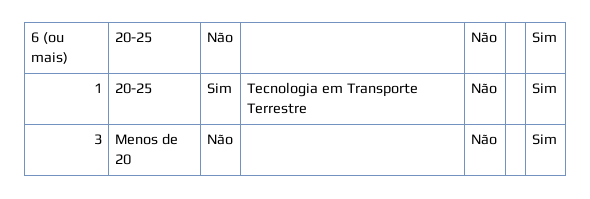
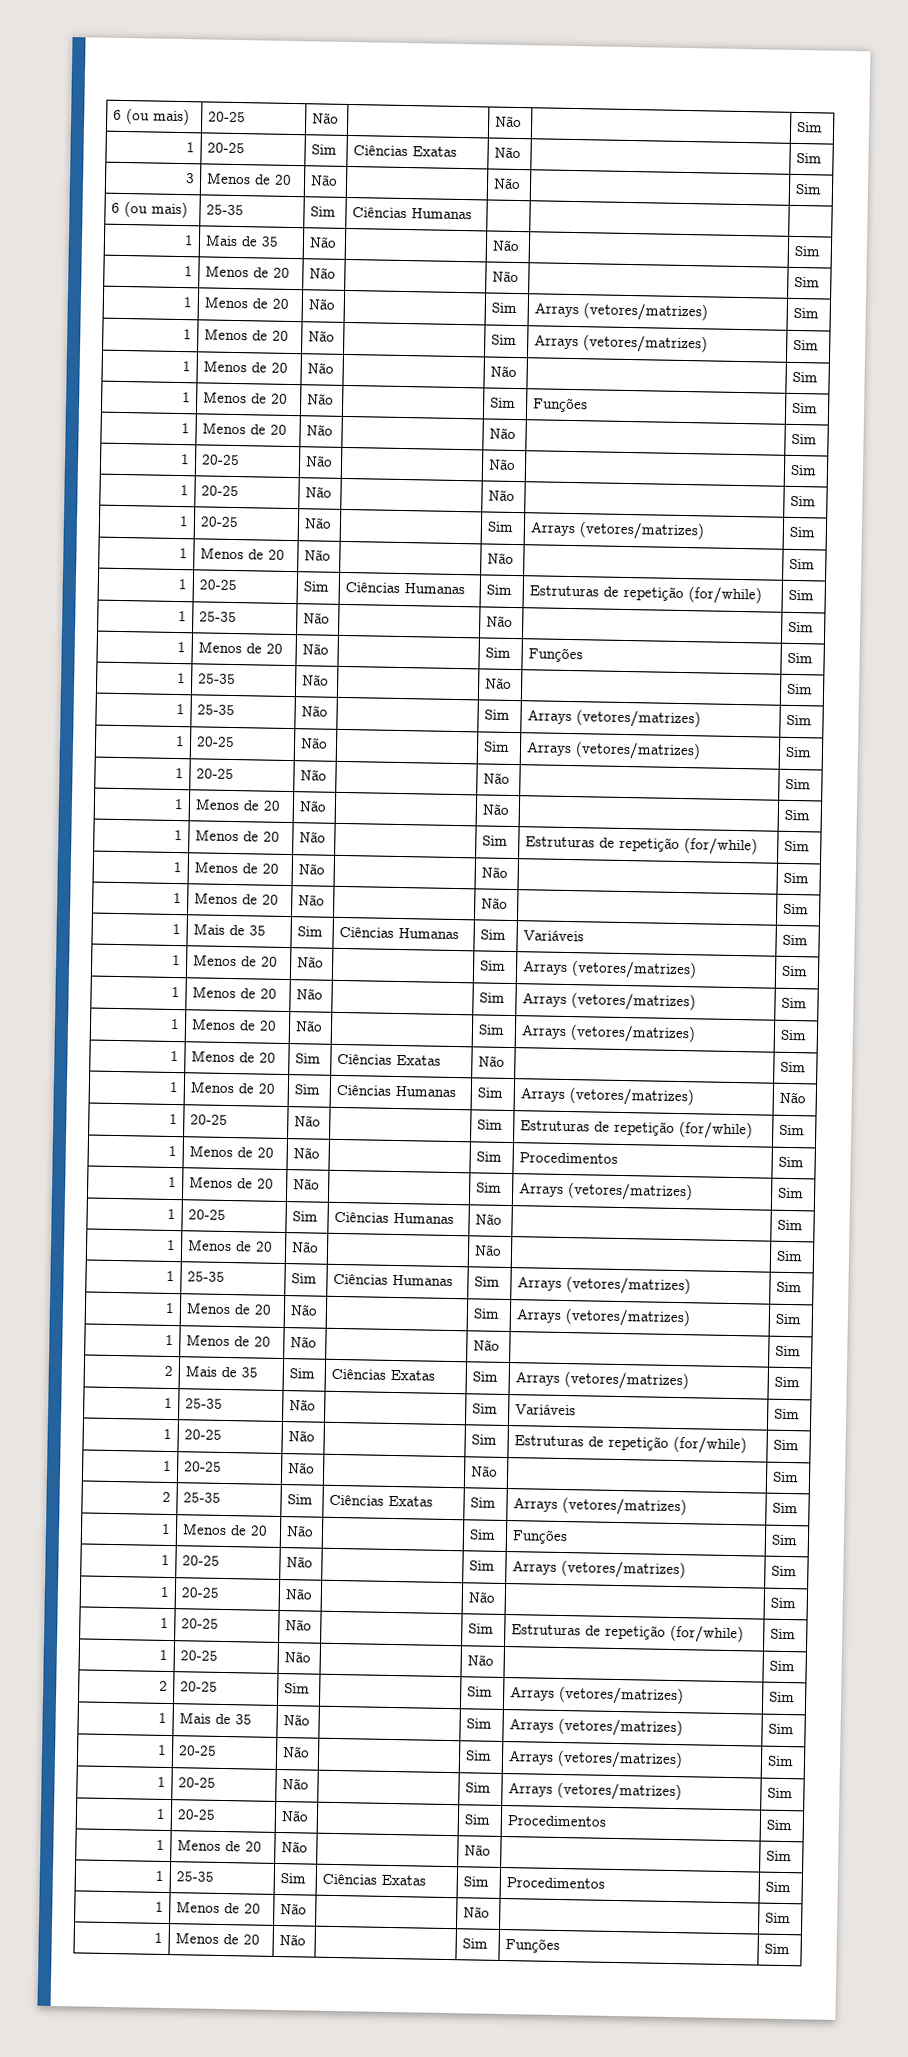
- 1 | 20-25 | Sim | Tecnologia em Transporte Terrestre | Não | | Sim
+ 1 | 20-25 | Sim | Ciências Exatas | Não | | Sim
+ 6 (ou mais) | 25-35 | Sim | Ciências Humanas | | |
+ 1 | Mais de 35 | Não | | Não | | Sim
+ 1 | Menos de 20 | Não | | Não | | Sim
+ 1 | Menos de 20 | Não | | Sim | Arrays (vetores/matrizes) | Sim
+ 1 | Menos de 20 | Não | | Sim | Arrays (vetores/matrizes) | Sim
+ 1 | Menos de 20 | Não | | Não | | Sim
+ 1 | Menos de 20 | Não | | Sim | Funções | Sim
+ 1 | Menos de 20 | Não | | Não | | Sim
+ 1 | 20-25 | Não | | Não | | Sim
+ 1 | 20-25 | Não | | Não | | Sim
+ 1 | 20-25 | Não | | Sim | Arrays (vetores/matrizes) | Sim
+ 1 | Menos de 20 | Não | | Não | | Sim
+ 1 | 20-25 | Sim | Ciências Humanas | Sim | Estruturas de repetição (for/while) | Sim
+ 1 | 25-35 | Não | | Não | | Sim
+ 1 | Menos de 20 | Não | | Sim | Funções | Sim
+ 1 | 25-35 | Não | | Não | | Sim
+ 1 | 25-35 | Não | | Sim | Arrays (vetores/matrizes) | Sim
+ 1 | 20-25 | Não | | Sim | Arrays (vetores/matrizes) | Sim
+ 1 | 20-25 | Não | | Não | | Sim
+ 1 | Menos de 20 | Não | | Não | | Sim
+ 1 | Menos de 20 | Não | | Sim | Estruturas de repetição (for/while) | Sim
+ 1 | Menos de 20 | Não | | Não | | Sim
+ 1 | Menos de 20 | Não | | Não | | Sim
+ 1 | Mais de 35 | Sim | Ciências Humanas | Sim | Variáveis | Sim
+ 1 | Menos de 20 | Não | | Sim | Arrays (vetores/matrizes) | Sim
+ 1 | Menos de 20 | Não | | Sim | Arrays (vetores/matrizes) | Sim
+ 1 | Menos de 20 | Não | | Sim | Arrays (vetores/matrizes) | Sim
+ 1 | Menos de 20 | Sim | Ciências Exatas | Não | | Sim
+ 1 | Menos de 20 | Sim | Ciências Humanas | Sim | Arrays (vetores/matrizes) | Não
+ 1 | 20-25 | Não | | Sim | Estruturas de repetição (for/while) | Sim
+ 1 | Menos de 20 | Não | | Sim | Procedimentos | Sim
+ 1 | Menos de 20 | Não | | Sim | Arrays (vetores/matrizes) | Sim
+ 1 | 20-25 | Sim | Ciências Humanas | Não | | Sim
+ 1 | Menos de 20 | Não | | Não | | Sim
+ 1 | 25-35 | Sim | Ciências Humanas | Sim | Arrays (vetores/matrizes) | Sim
+ 1 | Menos de 20 | Não | | Sim | Arrays (vetores/matrizes) | Sim
+ 1 | Menos de 20 | Não | | Não | | Sim
+ 2 | Mais de 35 | Sim | Ciências Exatas | Sim | Arrays (vetores/matrizes) | Sim
+ 1 | 25-35 | Não | | Sim | Variáveis | Sim
+ 1 | 20-25 | Não | | Sim | Estruturas de repetição (for/while) | Sim
+ 1 | 20-25 | Não | | Não | | Sim
+ 2 | 25-35 | Sim | Ciências Exatas | Sim | Arrays (vetores/matrizes) | Sim
+ 1 | Menos de 20 | Não | | Sim | Funções | Sim
+ 1 | 20-25 | Não | | Sim | Arrays (vetores/matrizes) | Sim
+ 1 | 20-25 | Não | | Não | | Sim
+ 1 | 20-25 | Não | | Sim | Estruturas de repetição (for/while) | Sim
+ 1 | 20-25 | Não | | Não | | Sim
+ 2 | 20-25 | Sim | | Sim | Arrays (vetores/matrizes) | Sim
+ 1 | Mais de 35 | Não | | Sim | Arrays (vetores/matrizes) | Sim
+ 1 | 20-25 | Não | | Sim | Arrays (vetores/matrizes) | Sim
+ 1 | 20-25 | Não | | Sim | Arrays (vetores/matrizes) | Sim
+ 1 | 20-25 | Não | | Sim | Procedimentos | Sim
+ 1 | Menos de 20 | Não | | Não | | Sim
+ 1 | 25-35 | Sim | Ciências Exatas | Sim | Procedimentos | Sim
+ 1 | Menos de 20 | Não | | Não | | Sim
+ 1 | Menos de 20 | Não | | Sim | Funções | Sim

